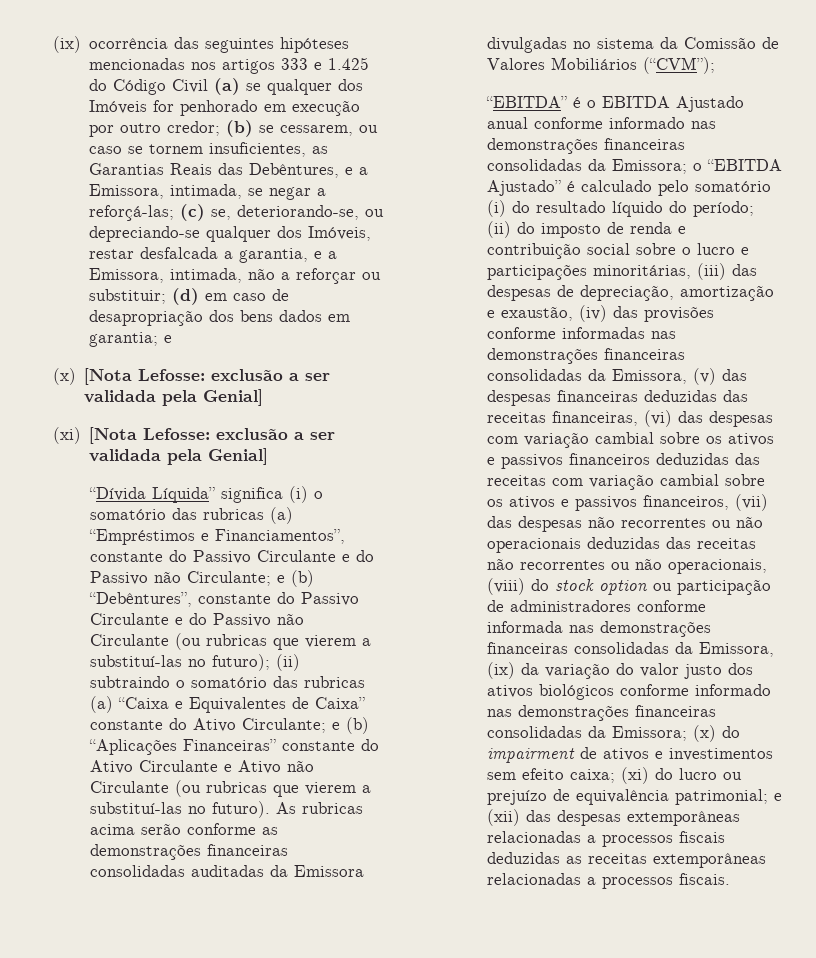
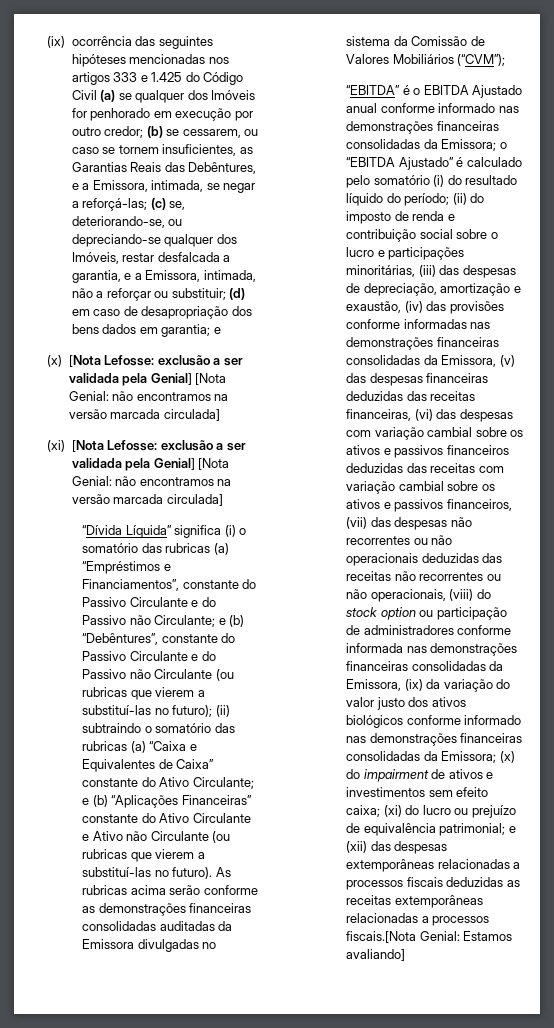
- (x) [Nota Lefosse: exclusão a ser validada pela Genial]
+ (x) [Nota Lefosse: exclusão a ser validada pela Genial] [Nota Genial: não encontramos na versão marcada circulada]
- (xi) [Nota Lefosse: exclusão a ser validada pela Genial]
+ (xi) [Nota Lefosse: exclusão a ser validada pela Genial] [Nota Genial: não encontramos na versão marcada circulada]
- e (xii) das despesas extemporâneas relacionadas a processos fiscais deduzidas as receitas extemporâneas relacionadas a processos fiscais.
+ e (xii) das despesas extemporâneas relacionadas a processos fiscais deduzidas as receitas extemporâneas relacionadas a processos fiscais.[Nota Genial: Estamos avaliando]

